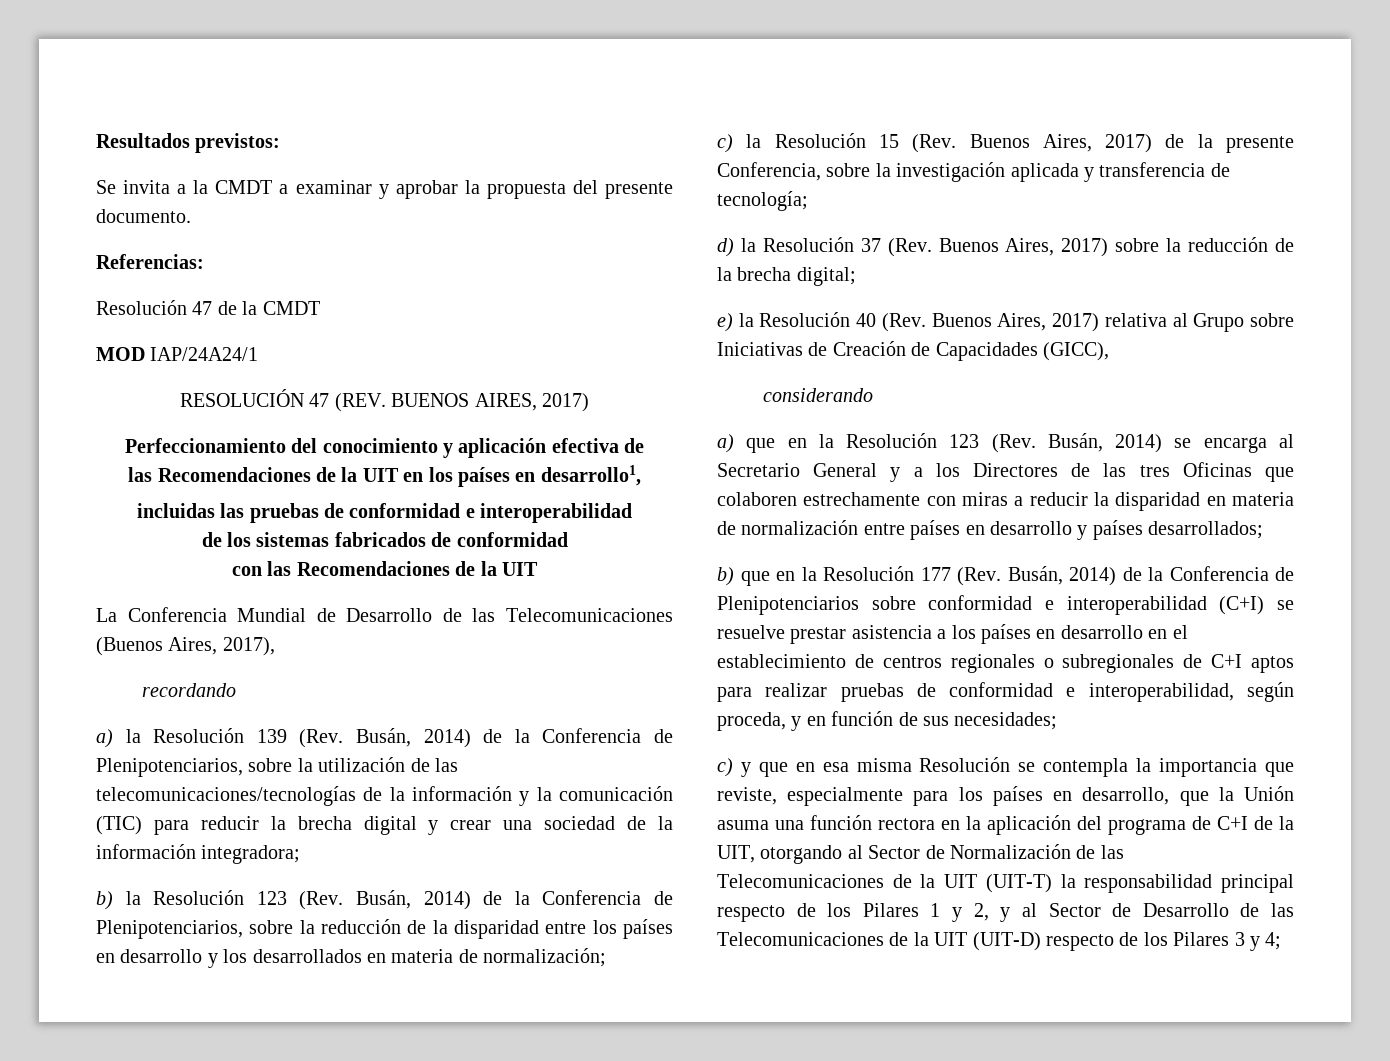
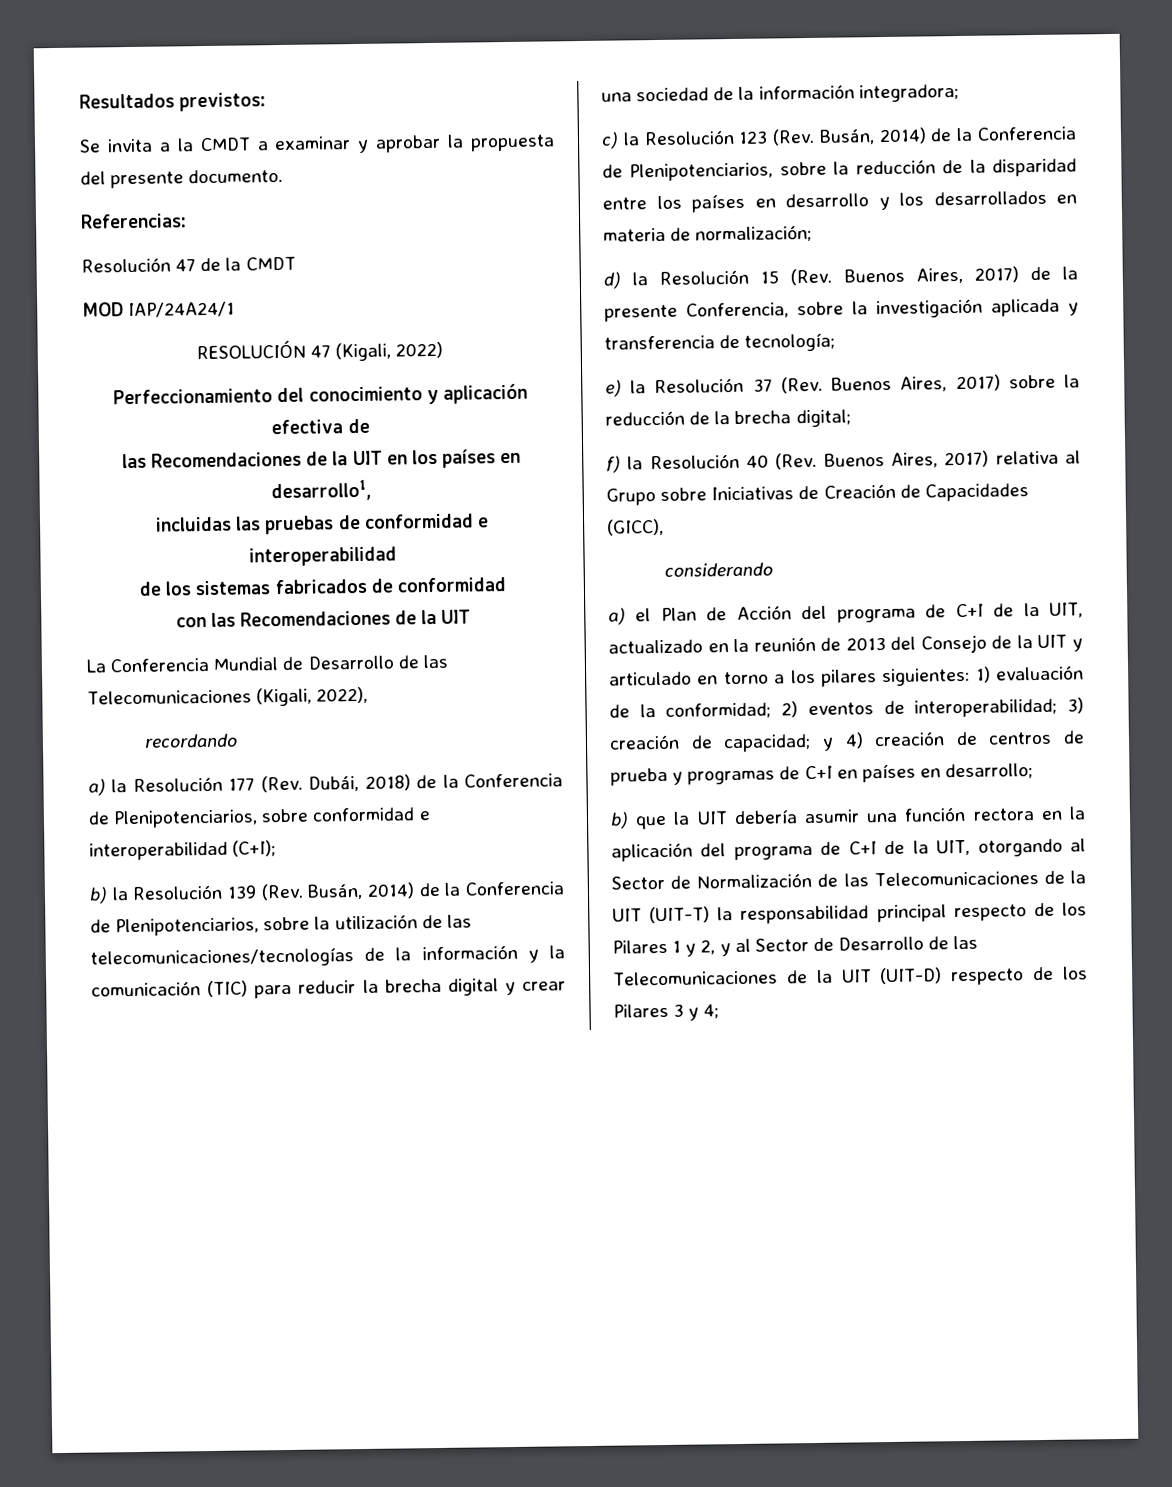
- RESOLUCIÓN 47 (REV. BUENOS AIRES, 2017)
+ RESOLUCIÓN 47 (Kigali, 2022)
- La Conferencia Mundial de Desarrollo de las Telecomunicaciones (Buenos Aires, 2017),
+ La Conferencia Mundial de Desarrollo de las Telecomunicaciones (Kigali, 2022),
- a) la Resolución 139 (Rev. Busán, 2014) de la Conferencia de Plenipotenciarios, sobre la utilización de las telecomunicaciones/tecnologías de la información y la comunicación (TIC) para reducir la brecha digital y crear una sociedad de la información integradora;
+ a) la Resolución 177 (Rev. Dubái, 2018) de la Conferencia de Plenipotenciarios, sobre conformidad e interoperabilidad (C+I);
+ b) la Resolución 139 (Rev. Busán, 2014) de la Conferencia de Plenipotenciarios, sobre la utilización de las telecomunicaciones/tecnologías de la información y la comunicación (TIC) para reducir la brecha digital y crear una sociedad de la información integradora;
- b) la Resolución 123 (Rev. Busán, 2014) de la Conferencia de Plenipotenciarios, sobre la reducción de la disparidad entre los países en desarrollo y los desarrollados en materia de normalización;
+ c) la Resolución 123 (Rev. Busán, 2014) de la Conferencia de Plenipotenciarios, sobre la reducción de la disparidad entre los países en desarrollo y los desarrollados en materia de normalización;
- c) la Resolución 15 (Rev. Buenos Aires, 2017) de la presente Conferencia, sobre la investigación aplicada y transferencia de tecnología;
+ d) la Resolución 15 (Rev. Buenos Aires, 2017) de la presente Conferencia, sobre la investigación aplicada y transferencia de tecnología;
- d) la Resolución 37 (Rev. Buenos Aires, 2017) sobre la reducción de la brecha digital;
+ e) la Resolución 37 (Rev. Buenos Aires, 2017) sobre la reducción de la brecha digital;
- e) la Resolución 40 (Rev. Buenos Aires, 2017) relativa al Grupo sobre Iniciativas de Creación de Capacidades (GICC),
+ f) la Resolución 40 (Rev. Buenos Aires, 2017) relativa al Grupo sobre Iniciativas de Creación de Capacidades (GICC),
- a) que en la Resolución 123 (Rev. Busán, 2014) se encarga al Secretario General y a los Directores de las tres Oficinas que colaboren estrechamente con miras a reducir la disparidad en materia de normalización entre países en desarrollo y países desarrollados;
- b) que en la Resolución 177 (Rev. Busán, 2014) de la Conferencia de Plenipotenciarios sobre conformidad e interoperabilidad (C+I) se resuelve prestar asistencia a los países en desarrollo en el establecimiento de centros regionales o subregionales de C+I aptos para realizar pruebas de conformidad e interoperabilidad, según proceda, y en función de sus necesidades;
- c) y que en esa misma Resolución se contempla la importancia que reviste, especialmente para los países en desarrollo, que la Unión asuma una función rectora en la aplicación del programa de C+I de la UIT, otorgando al Sector de Normalización de las Telecomunicaciones de la UIT (UIT-T) la responsabilidad principal respecto de los Pilares 1 y 2, y al Sector de Desarrollo de las Telecomunicaciones de la UIT (UIT-D) respecto de los Pilares 3 y 4;
+ a) el Plan de Acción del programa de C+I de la UIT, actualizado en la reunión de 2013 del Consejo de la UIT y articulado en torno a los pilares siguientes: 1) evaluación de la conformidad; 2) eventos de interoperabilidad; 3) creación de capacidad; y 4) creación de centros de prueba y programas de C+I en países en desarrollo;
+ b) que la UIT debería asumir una función rectora en la aplicación del programa de C+I de la UIT, otorgando al Sector de Normalización de las Telecomunicaciones de la UIT (UIT-T) la responsabilidad principal respecto de los Pilares 1 y 2, y al Sector de Desarrollo de las Telecomunicaciones de la UIT (UIT-D) respecto de los Pilares 3 y 4;

